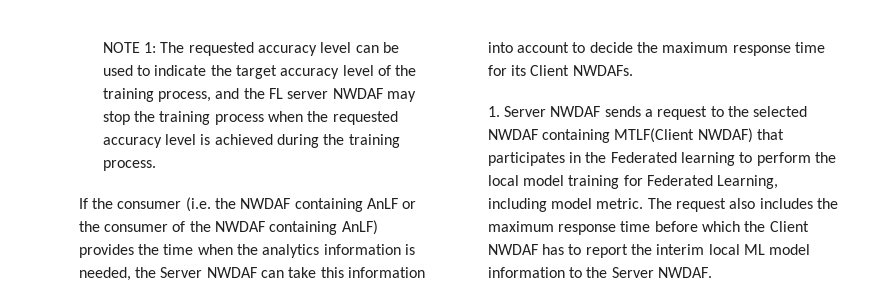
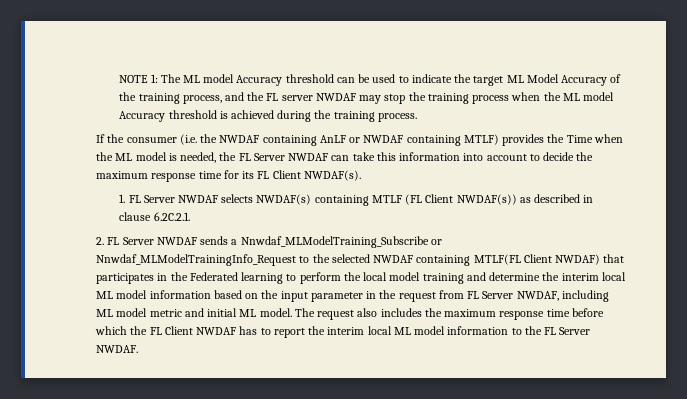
- NOTE 1: The requested accuracy level can be used to indicate the target accuracy level of the training process, and the FL server NWDAF may stop the training process when the requested accuracy level is achieved during the training process.
+ NOTE 1: The ML model Accuracy threshold can be used to indicate the target ML Model Accuracy of the training process, and the FL server NWDAF may stop the training process when the ML model Accuracy threshold is achieved during the training process.
- If the consumer (i.e. the NWDAF containing AnLF or the consumer of the NWDAF containing AnLF) provides the time when the analytics information is needed, the Server NWDAF can take this information into account to decide the maximum response time for its Client NWDAFs.
- 1. Server NWDAF sends a request to the selected NWDAF containing MTLF(Client NWDAF) that participates in the Federated learning to perform the local model training for Federated Learning, including model metric.
+ If the consumer (i.e. the NWDAF containing AnLF or NWDAF containing MTLF) provides the Time when the ML model is needed, the FL Server NWDAF can take this information into account to decide the maximum response time for its FL Client NWDAF(s).
+ 1. FL Server NWDAF selects NWDAF(s) containing MTLF (FL Client NWDAF(s)) as described in clause 6.2C.2.1.
+ 2. FL Server NWDAF sends a Nnwdaf_MLModelTraining_Subscribe or Nnwdaf_MLModelTrainingInfo_Request to the selected NWDAF containing MTLF(FL Client NWDAF) that participates in the Federated learning to perform the local model training and determine the interim local ML model information based on the input parameter in the request from FL Server NWDAF, including ML model metric and initial ML model.
- The request also includes the maximum response time before which the Client NWDAF has to report the interim local ML model information to the Server NWDAF.
+ The request also includes the maximum response time before which the FL Client NWDAF has to report the interim local ML model information to the FL Server NWDAF.

